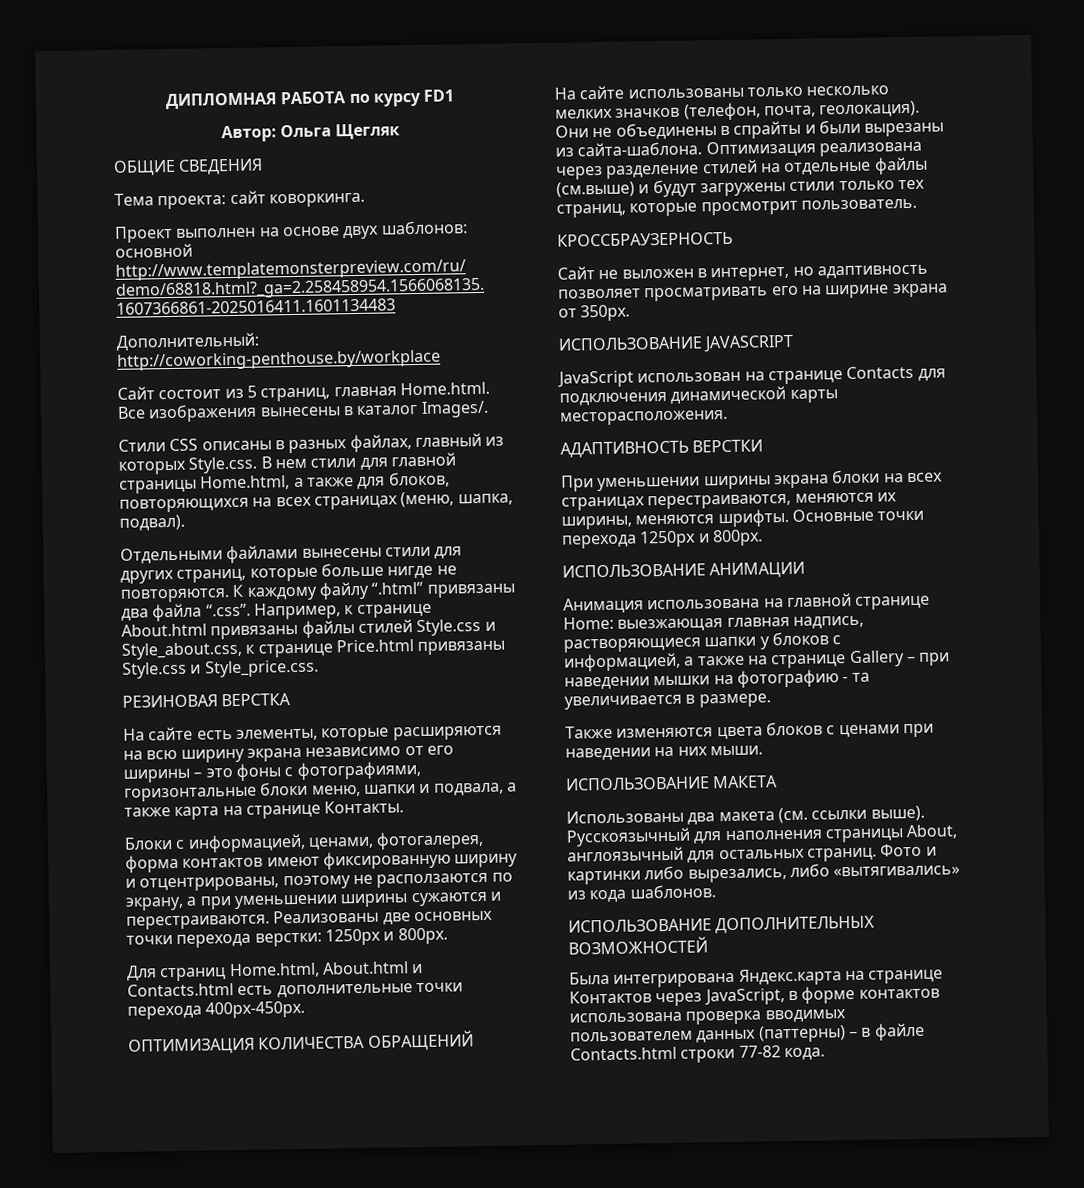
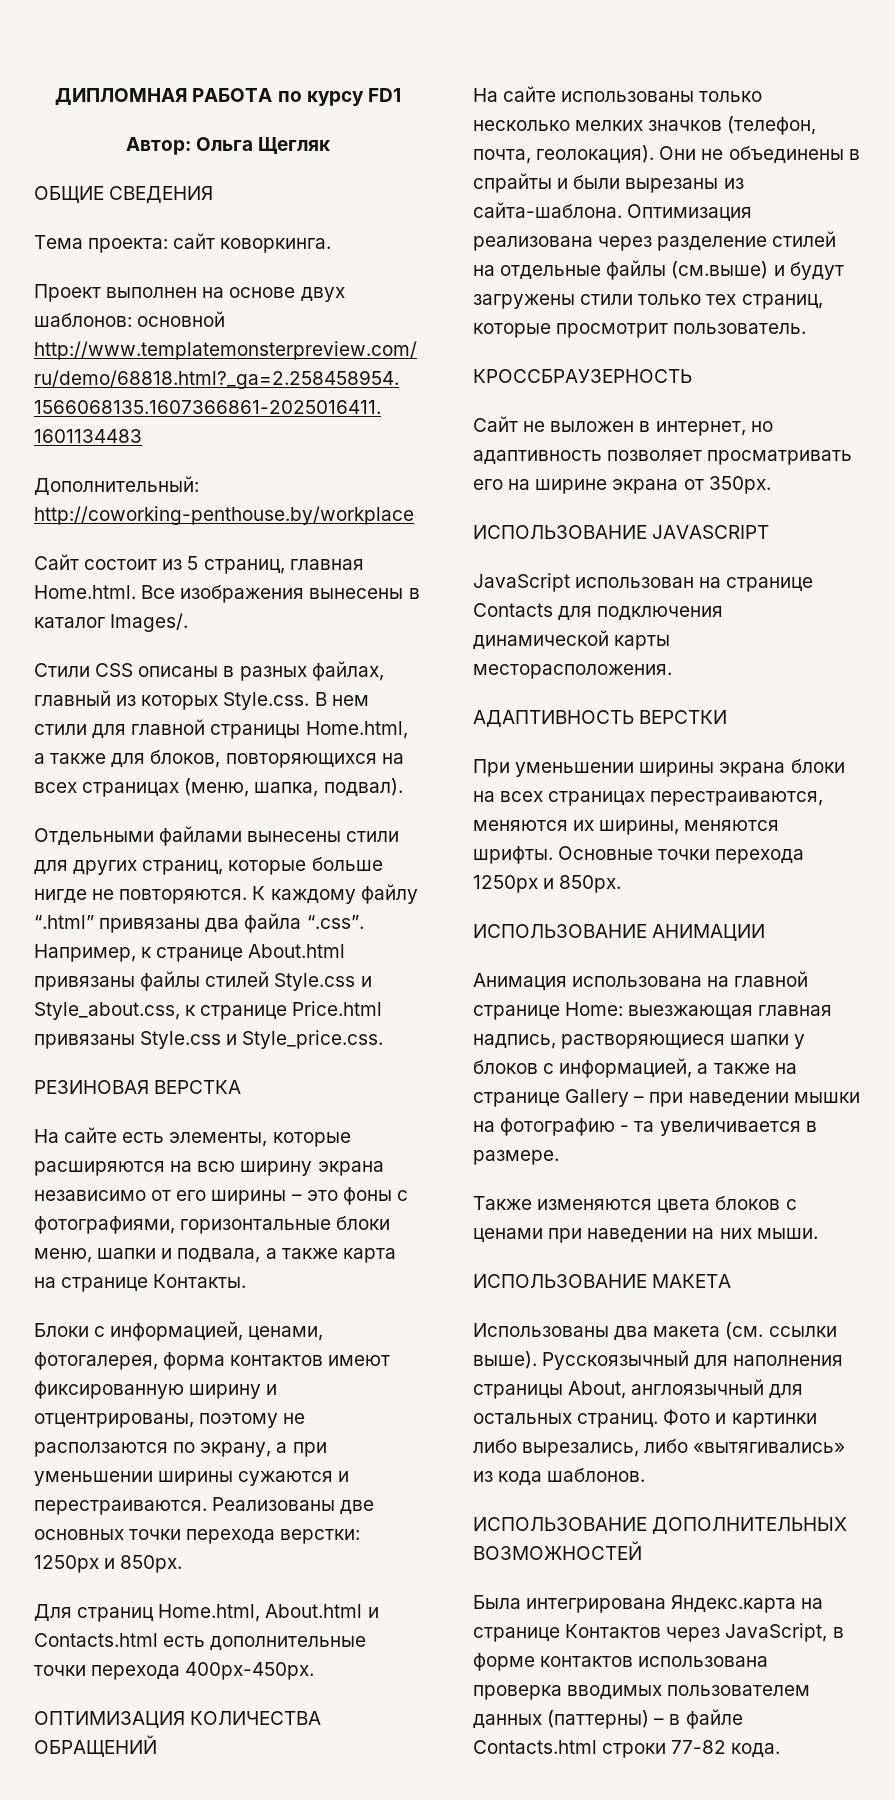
- Реализованы две основных точки перехода верстки: 1250px и 800px.
+ Реализованы две основных точки перехода верстки: 1250px и 850px.
- Основные точки перехода 1250px и 800px.
+ Основные точки перехода 1250px и 850px.

